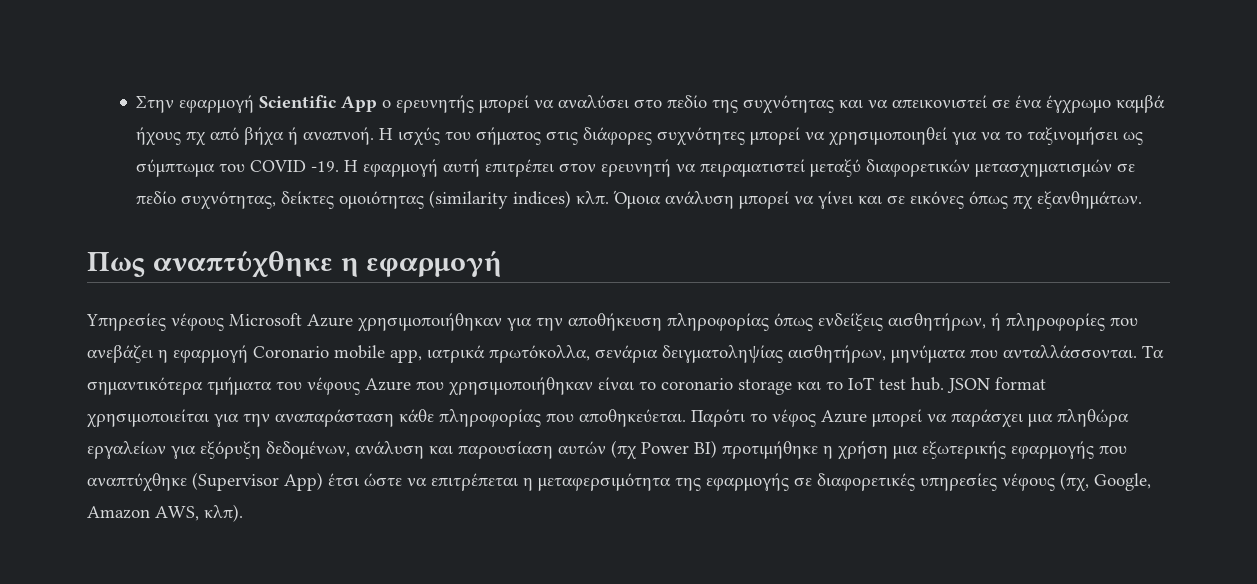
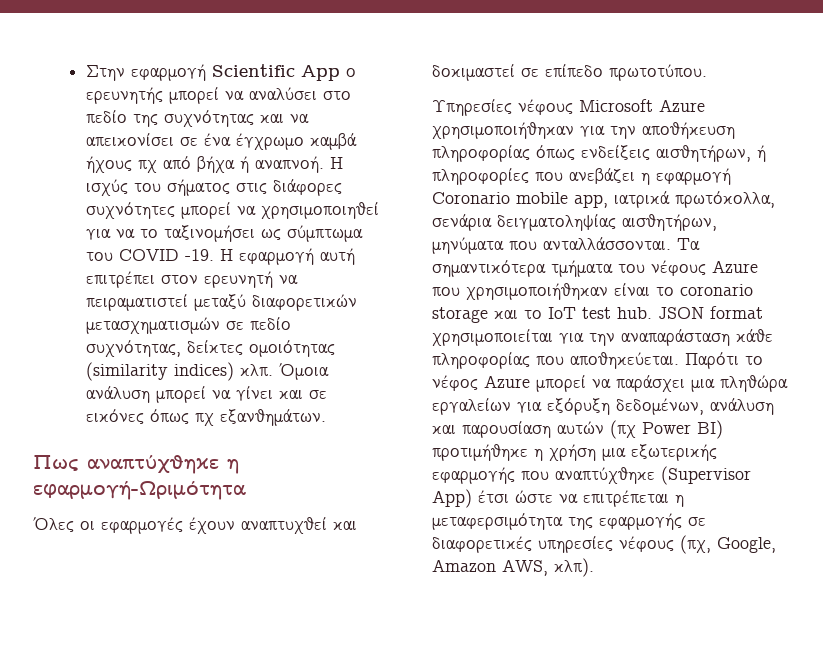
- Στην εφαρμογή Scientific App ο ερευνητής μπορεί να αναλύσει στο πεδίο της συχνότητας και να απεικονιστεί σε ένα έγχρωμο καμβά ήχους πχ από βήχα ή αναπνοή.
+ Στην εφαρμογή Scientific App ο ερευνητής μπορεί να αναλύσει στο πεδίο της συχνότητας και να απεικονίσει σε ένα έγχρωμο καμβά ήχους πχ από βήχα ή αναπνοή.
- Πως αναπτύχθηκε η εφαρμογή
+ Πως αναπτύχθηκε η εφαρμογή-Ωριμότητα
+ Όλες οι εφαρμογές έχουν αναπτυχθεί και δοκιμαστεί σε επίπεδο πρωτοτύπου.

